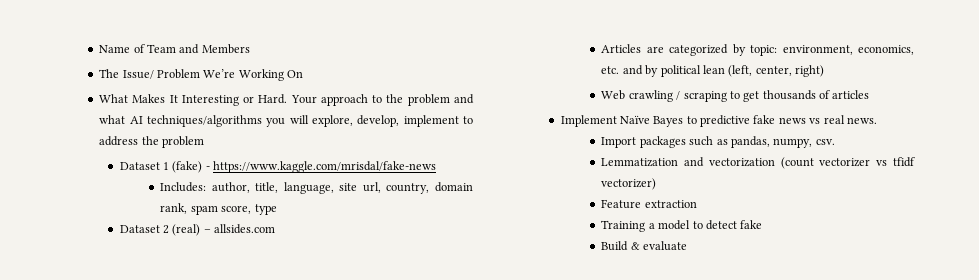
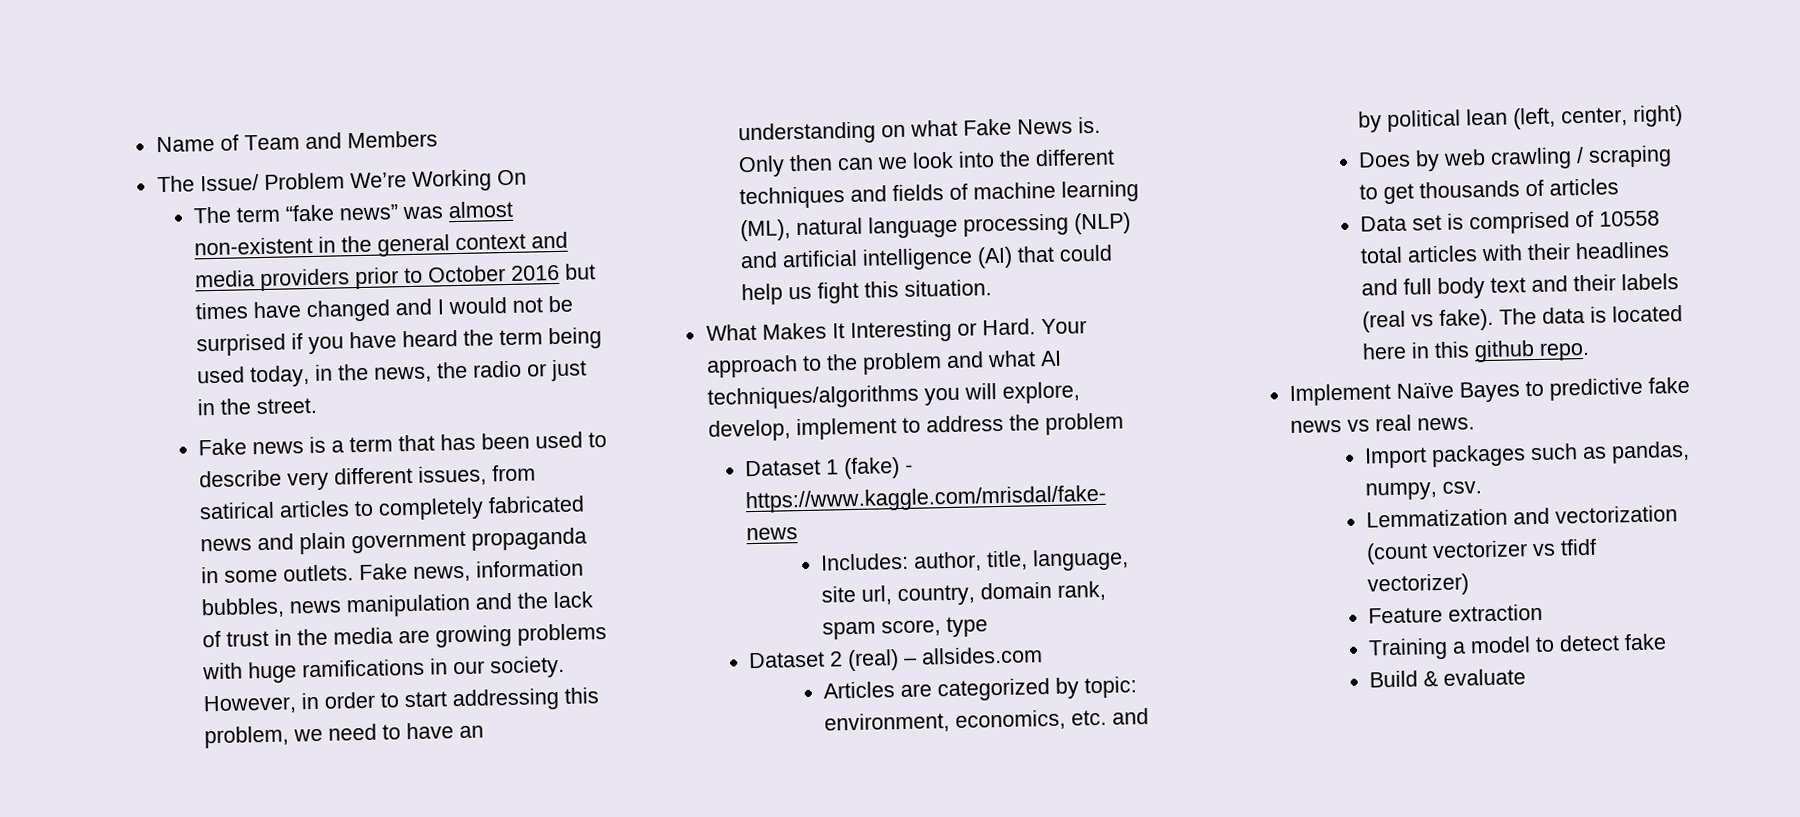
+ The term “fake news” was almost non-existent in the general context and media providers prior to October 2016 but times have changed and I would not be surprised if you have heard the term being used today, in the news, the radio or just in the street.
+ Fake news is a term that has been used to describe very different issues, from satirical articles to completely fabricated news and plain government propaganda in some outlets. Fake news, information bubbles, news manipulation and the lack of trust in the media are growing problems with huge ramifications in our society. However, in order to start addressing this problem, we need to have an understanding on what Fake News is. Only then can we look into the different techniques and fields of machine learning (ML), natural language processing (NLP) and artificial intelligence (AI) that could help us fight this situation.
- Web crawling / scraping to get thousands of articles
+ Does by web crawling / scraping to get thousands of articles
+ Data set is comprised of 10558 total articles with their headlines and full body text and their labels (real vs fake). The data is located here in this github repo.

